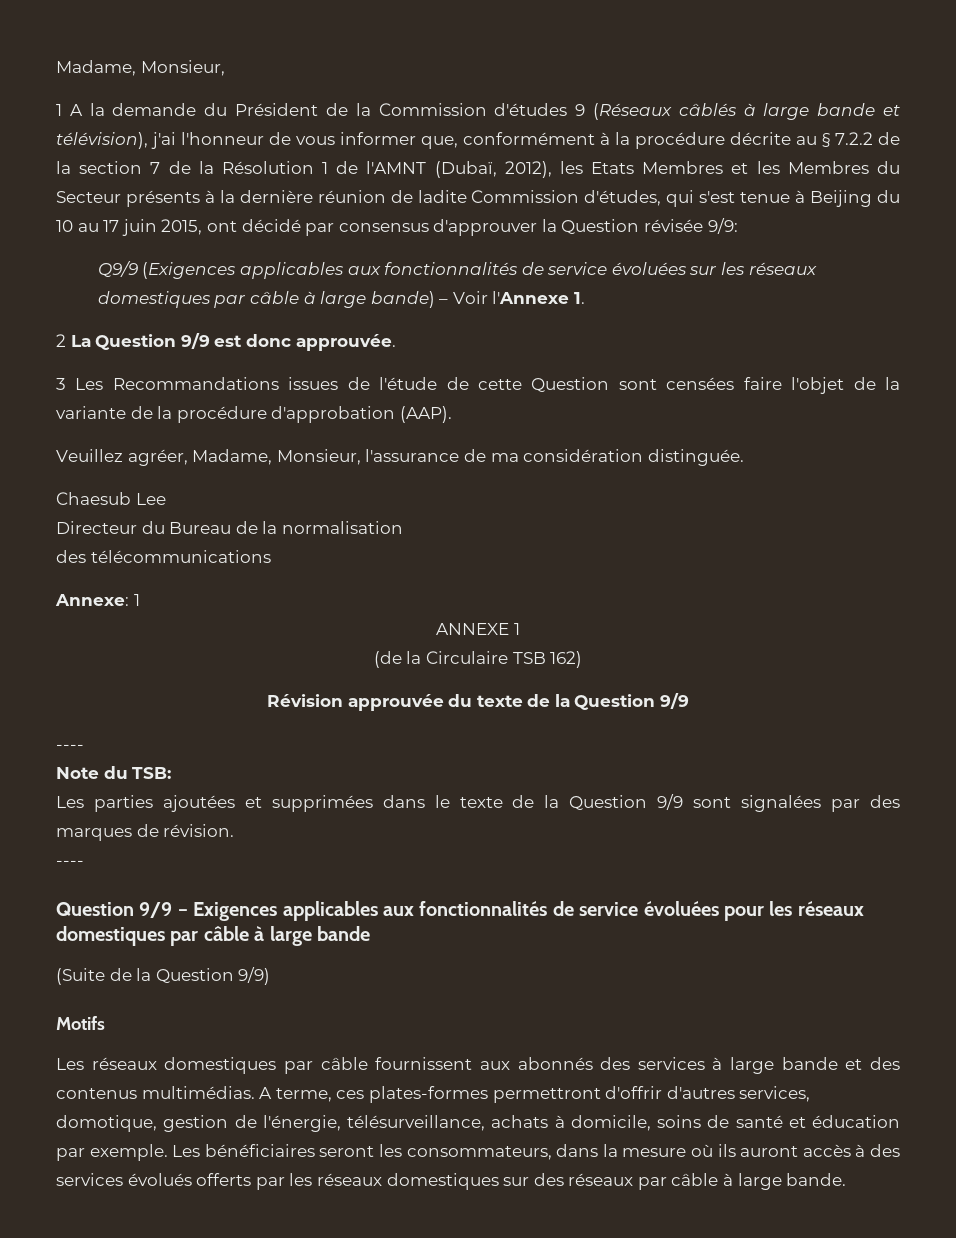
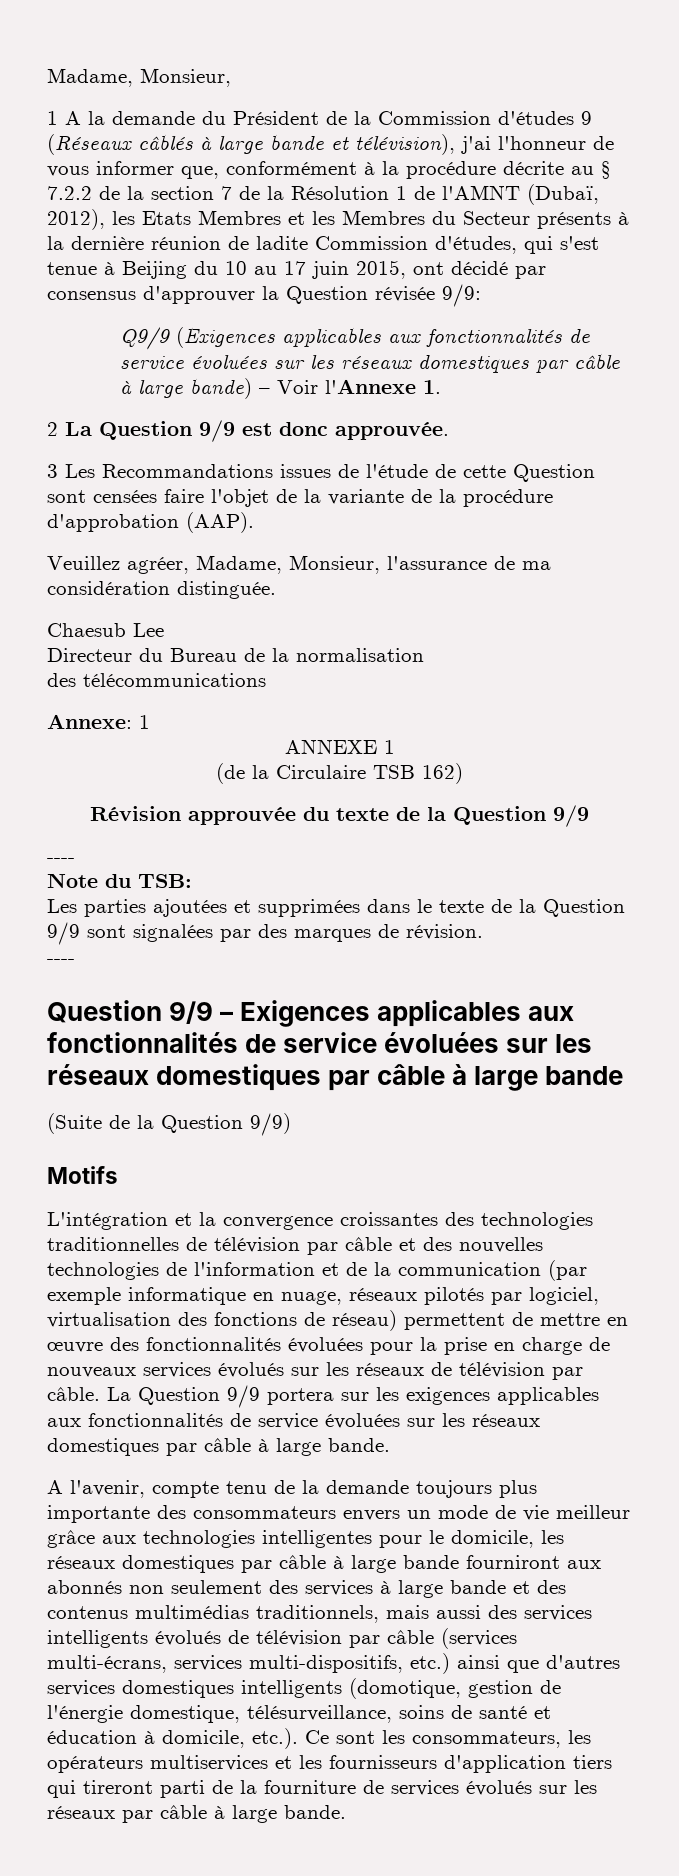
- Question 9/9 – Exigences applicables aux fonctionnalités de service évoluées pour les réseaux domestiques par câble à large bande
+ Question 9/9 – Exigences applicables aux fonctionnalités de service évoluées sur les réseaux domestiques par câble à large bande
- Les réseaux domestiques par câble fournissent aux abonnés des services à large bande et des contenus multimédias. A terme, ces plates-formes permettront d'offrir d'autres services, domotique, gestion de l'énergie, télésurveillance, achats à domicile, soins de santé et éducation par exemple. Les bénéficiaires seront les consommateurs, dans la mesure où ils auront accès à des services évolués offerts par les réseaux domestiques sur des réseaux par câble à large bande.
+ L'intégration et la convergence croissantes des technologies traditionnelles de télévision par câble et des nouvelles technologies de l'information et de la communication (par exemple informatique en nuage, réseaux pilotés par logiciel, virtualisation des fonctions de réseau) permettent de mettre en œuvre des fonctionnalités évoluées pour la prise en charge de nouveaux services évolués sur les réseaux de télévision par câble. La Question 9/9 portera sur les exigences applicables aux fonctionnalités de service évoluées sur les réseaux domestiques par câble à large bande.
+ A l'avenir, compte tenu de la demande toujours plus importante des consommateurs envers un mode de vie meilleur grâce aux technologies intelligentes pour le domicile, les réseaux domestiques par câble à large bande fourniront aux abonnés non seulement des services à large bande et des contenus multimédias traditionnels, mais aussi des services intelligents évolués de télévision par câble (services multi-écrans, services multi-dispositifs, etc.) ainsi que d'autres services domestiques intelligents (domotique, gestion de l'énergie domestique, télésurveillance, soins de santé et éducation à domicile, etc.). Ce sont les consommateurs, les opérateurs multiservices et les fournisseurs d'application tiers qui tireront parti de la fourniture de services évolués sur les réseaux par câble à large bande.

